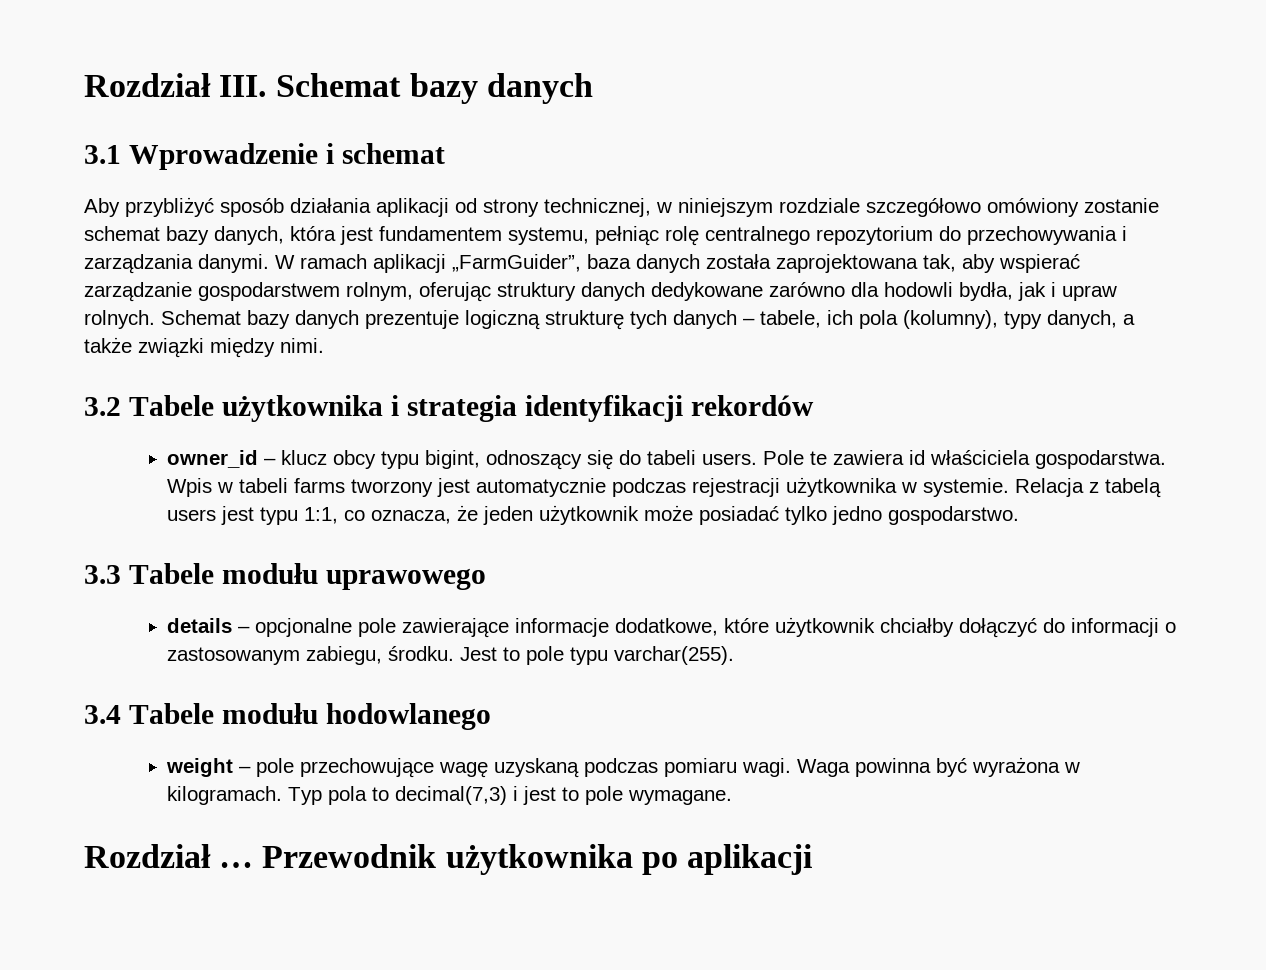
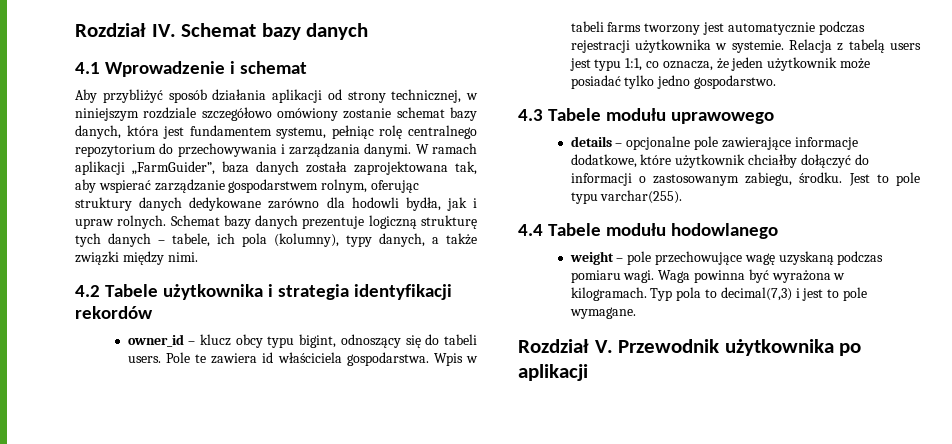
- Rozdział III. Schemat bazy danych
+ Rozdział IV. Schemat bazy danych
- 3.1 Wprowadzenie i schemat
+ 4.1 Wprowadzenie i schemat
- 3.2 Tabele użytkownika i strategia identyfikacji rekordów
+ 4.2 Tabele użytkownika i strategia identyfikacji rekordów
- 3.3 Tabele modułu uprawowego
+ 4.3 Tabele modułu uprawowego
- 3.4 Tabele modułu hodowlanego
+ 4.4 Tabele modułu hodowlanego
- Rozdział … Przewodnik użytkownika po aplikacji
+ Rozdział V. Przewodnik użytkownika po aplikacji

